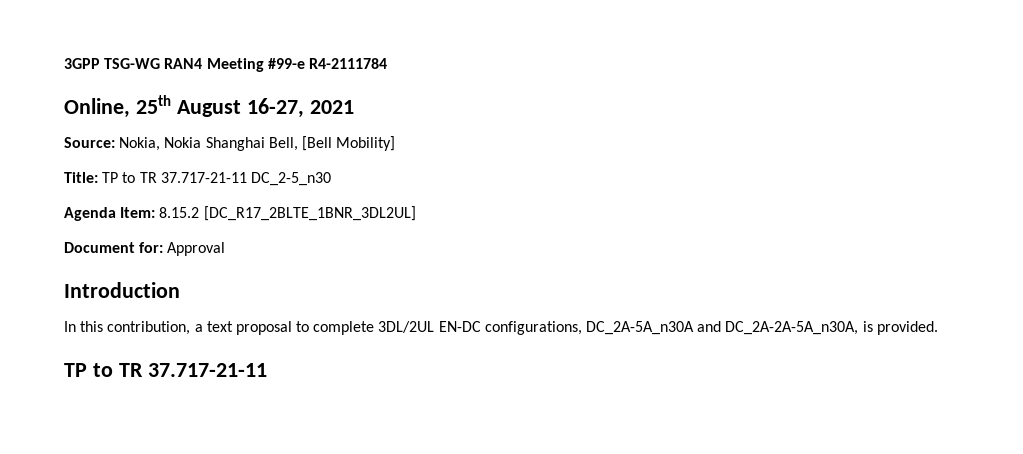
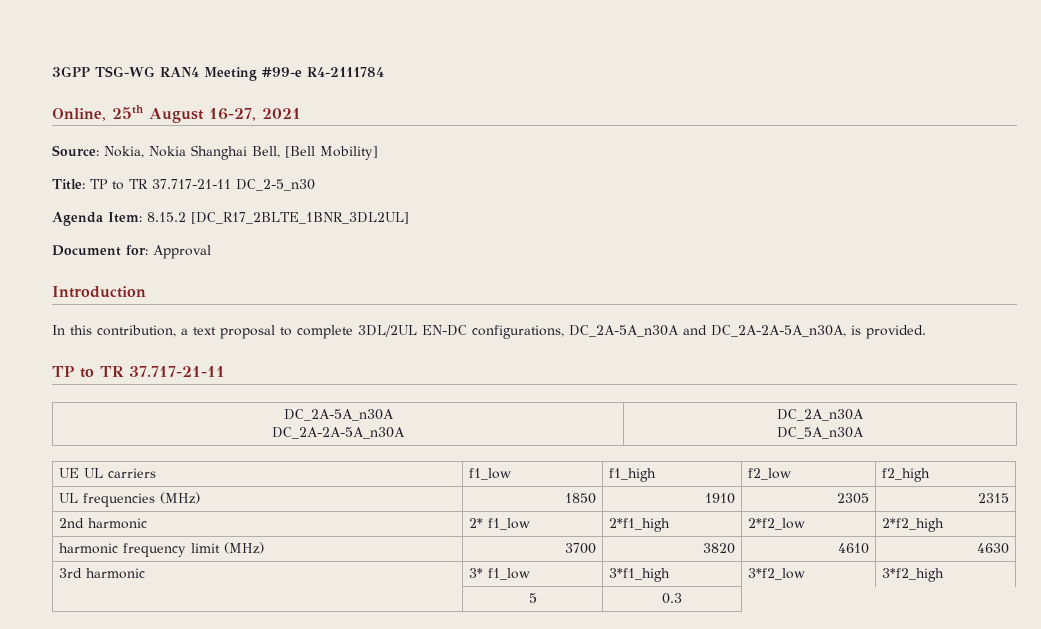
  In this contribution, a text proposal to complete 3DL/2UL EN-DC configurations, DC_2A-5A_n30A and DC_2A-2A-5A_n30A, is provided.
  TP to TR 37.717-21-11
+ DC_2A-5A_n30A
+ DC_2A-2A-5A_n30A | DC_2A_n30A
+ DC_5A_n30A
+ UE UL carriers | f1_low | f1_high | f2_low | f2_high
+ UL frequencies (MHz) | 1850 | 1910 | 2305 | 2315
+ 2nd harmonic | 2* f1_low | 2*f1_high | 2*f2_low | 2*f2_high
+ harmonic frequency limit (MHz) | 3700 | 3820 | 4610 | 4630
+ 3rd harmonic | 3* f1_low | 3*f1_high | 3*f2_low | 3*f2_high
+ | 5 | 0.3

